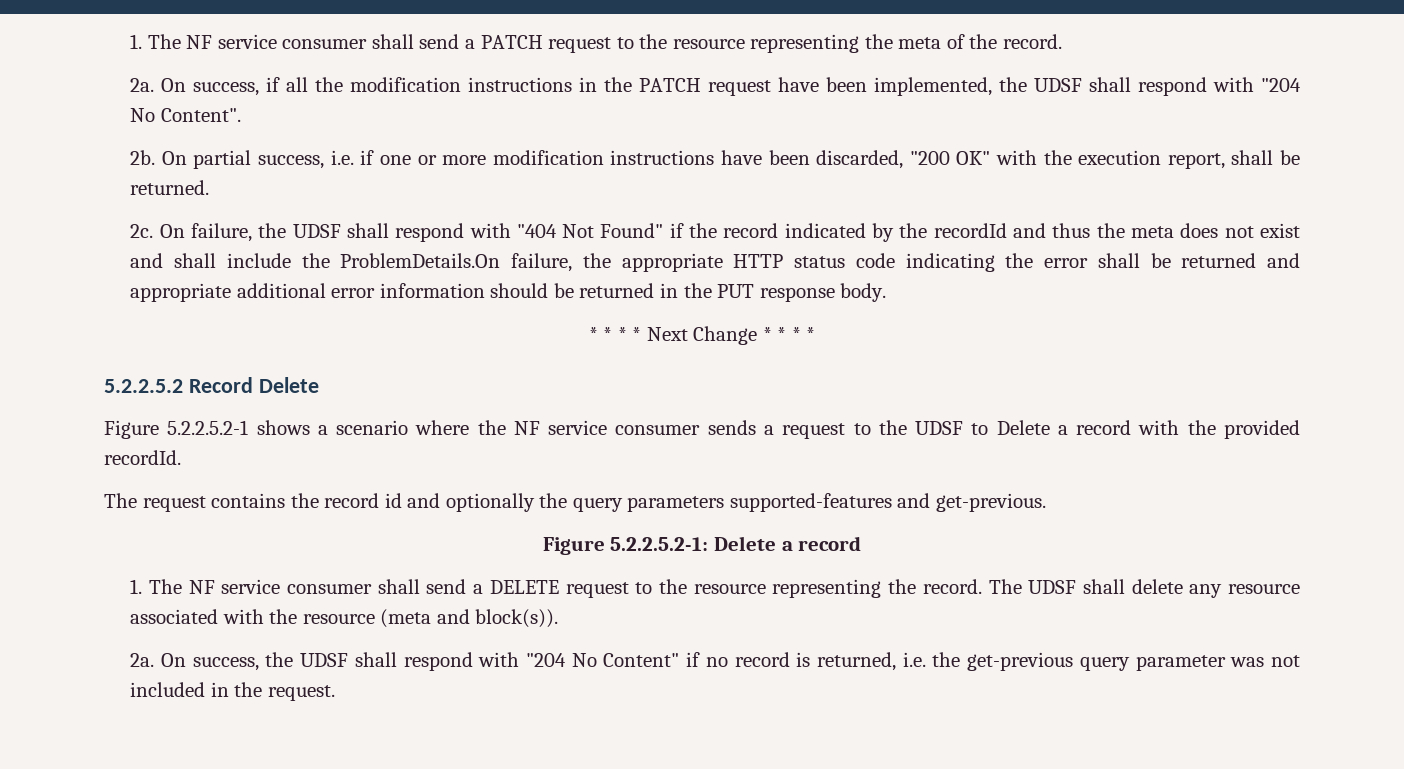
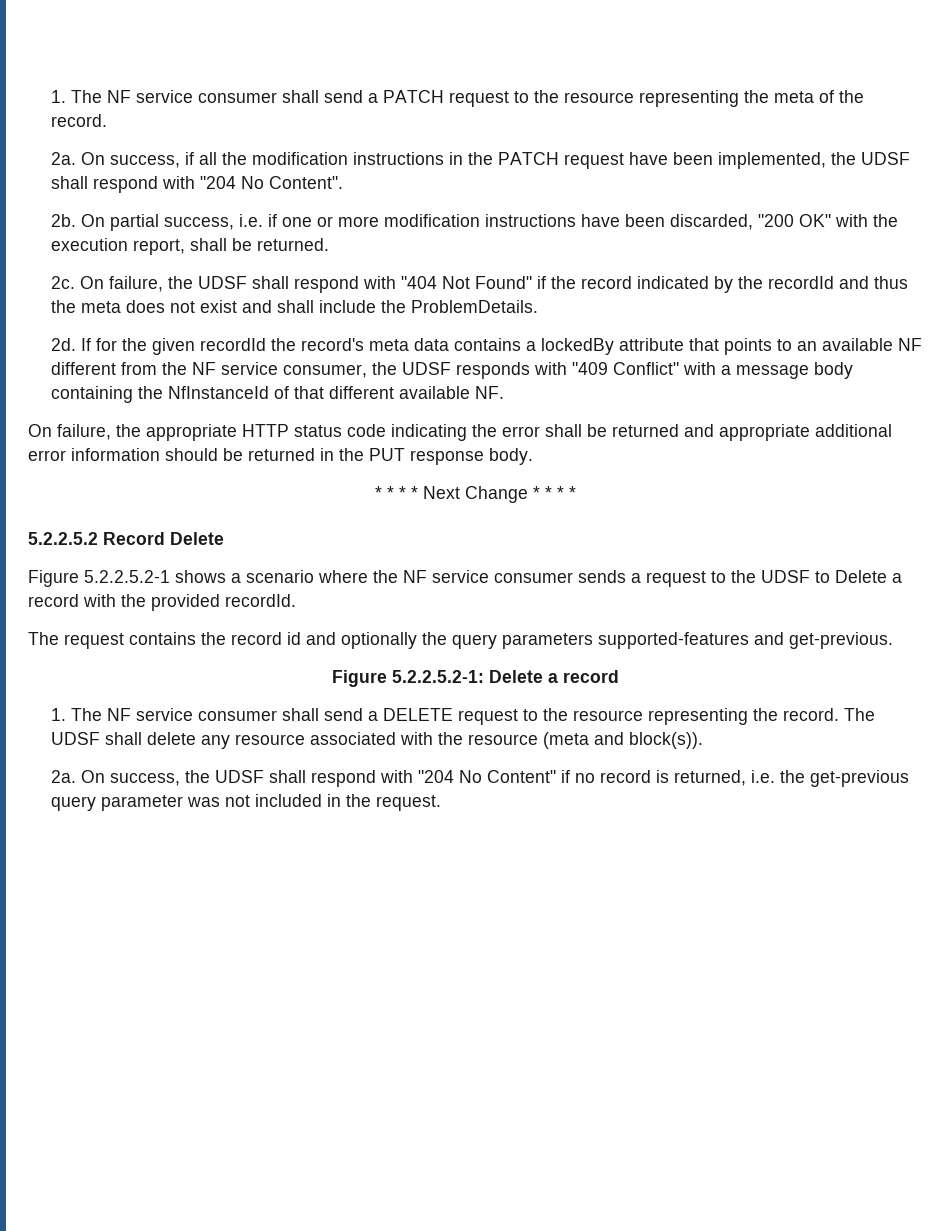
- On failure, the UDSF shall respond with "404 Not Found" if the record indicated by the recordId and thus the meta does not exist and shall include the ProblemDetails.On failure, the appropriate HTTP status code indicating the error shall be returned and appropriate additional error information should be returned in the PUT response body.
+ On failure, the UDSF shall respond with "404 Not Found" if the record indicated by the recordId and thus the meta does not exist and shall include the ProblemDetails.
+ 2d. If for the given recordId the record's meta data contains a lockedBy attribute that points to an available NF different from the NF service consumer, the UDSF responds with "409 Conflict" with a message body containing the NfInstanceId of that different available NF.
+ On failure, the appropriate HTTP status code indicating the error shall be returned and appropriate additional error information should be returned in the PUT response body.

